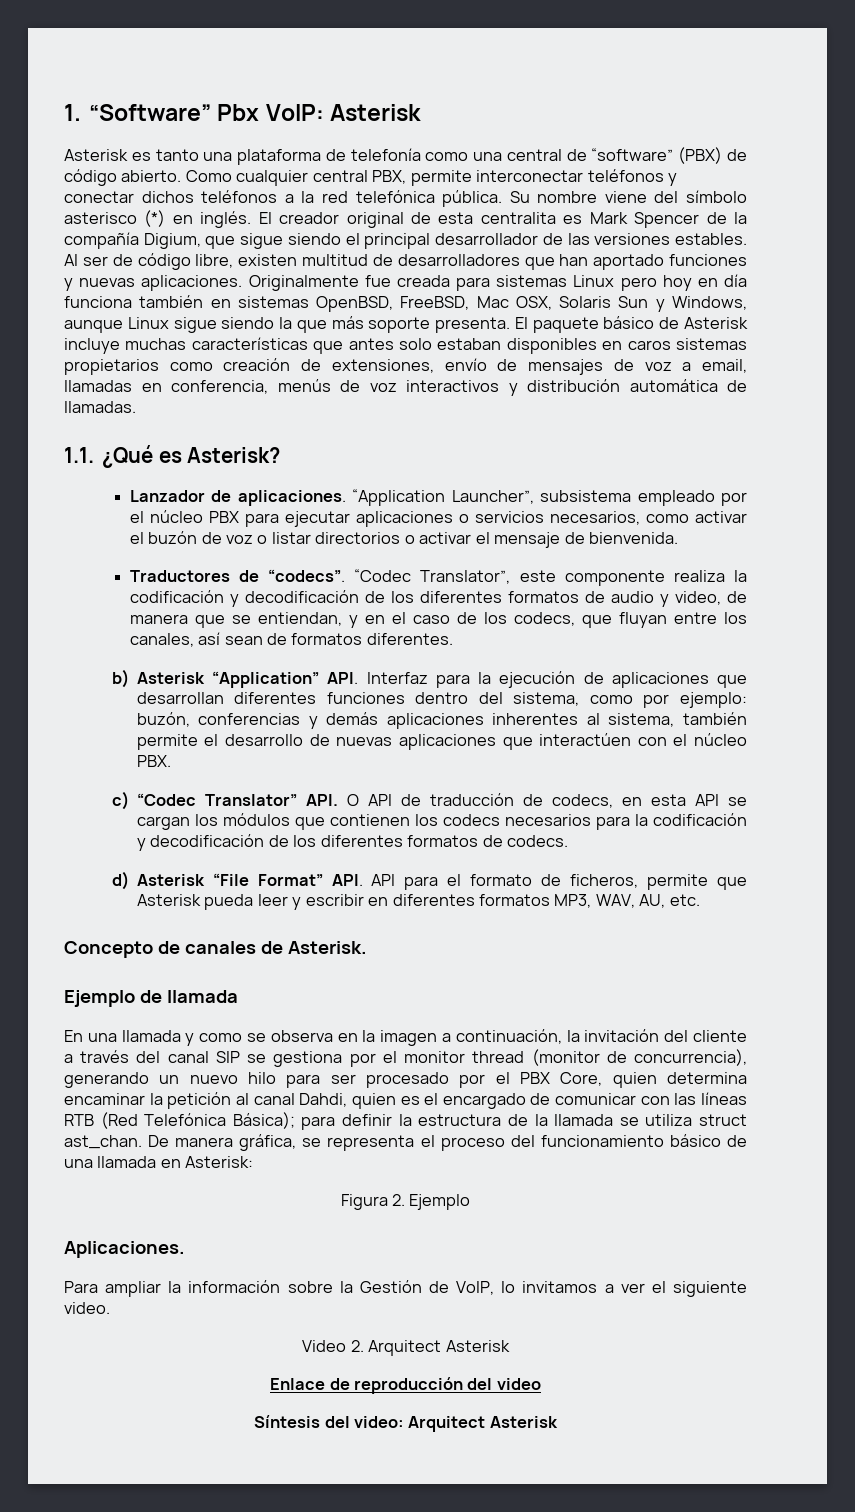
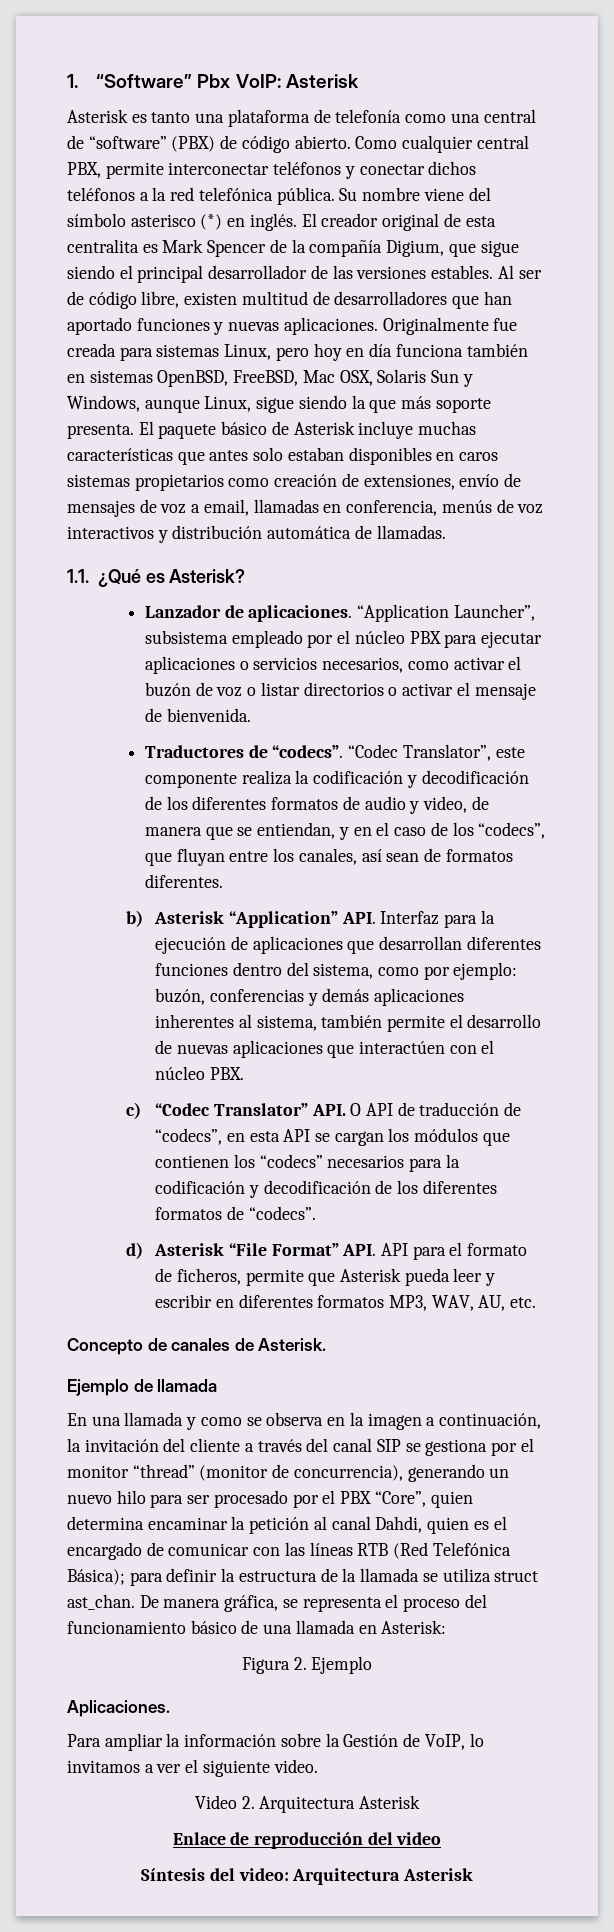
- Originalmente fue creada para sistemas Linux pero hoy en día funciona también en sistemas OpenBSD, FreeBSD, Mac OSX, Solaris Sun y Windows, aunque Linux sigue siendo la que más soporte presenta.
+ Originalmente fue creada para sistemas Linux, pero hoy en día funciona también en sistemas OpenBSD, FreeBSD, Mac OSX, Solaris Sun y Windows, aunque Linux, sigue siendo la que más soporte presenta.
- “Codec Translator”, este componente realiza la codificación y decodificación de los diferentes formatos de audio y video, de manera que se entiendan, y en el caso de los codecs, que fluyan entre los canales, así sean de formatos diferentes.
+ “Codec Translator”, este componente realiza la codificación y decodificación de los diferentes formatos de audio y video, de manera que se entiendan, y en el caso de los “codecs”, que fluyan entre los canales, así sean de formatos diferentes.
- c) “Codec Translator” API. O API de traducción de codecs, en esta API se cargan los módulos que contienen los codecs necesarios para la codificación y decodificación de los diferentes formatos de codecs.
+ c) “Codec Translator” API. O API de traducción de “codecs”, en esta API se cargan los módulos que contienen los “codecs” necesarios para la codificación y decodificación de los diferentes formatos de “codecs”.
- En una llamada y como se observa en la imagen a continuación, la invitación del cliente a través del canal SIP se gestiona por el monitor thread (monitor de concurrencia), generando un nuevo hilo para ser procesado por el PBX Core, quien determina encaminar la petición al canal Dahdi, quien es el encargado de comunicar con las líneas RTB (Red Telefónica Básica);
+ En una llamada y como se observa en la imagen a continuación, la invitación del cliente a través del canal SIP se gestiona por el monitor “thread” (monitor de concurrencia), generando un nuevo hilo para ser procesado por el PBX “Core”, quien determina encaminar la petición al canal Dahdi, quien es el encargado de comunicar con las líneas RTB (Red Telefónica Básica);
- Video 2. Arquitect Asterisk
+ Video 2. Arquitectura Asterisk
- Síntesis del video: Arquitect Asterisk
+ Síntesis del video: Arquitectura Asterisk

